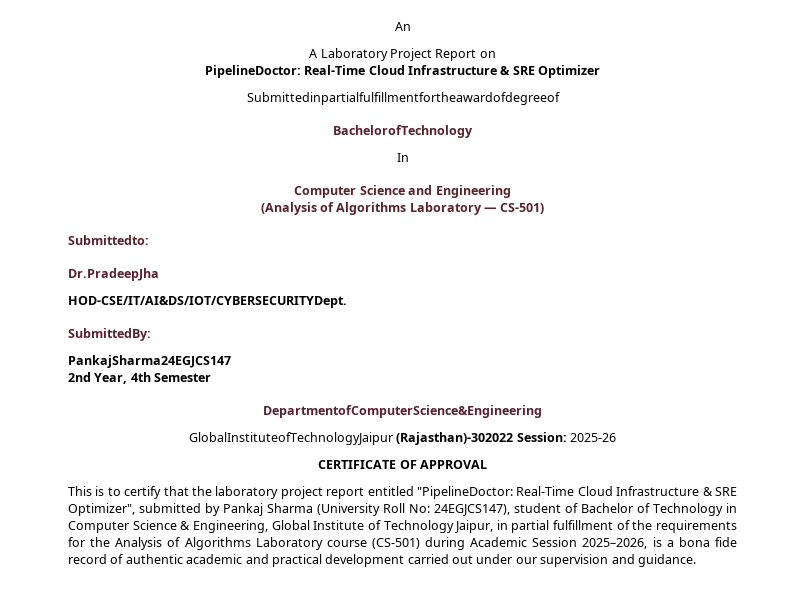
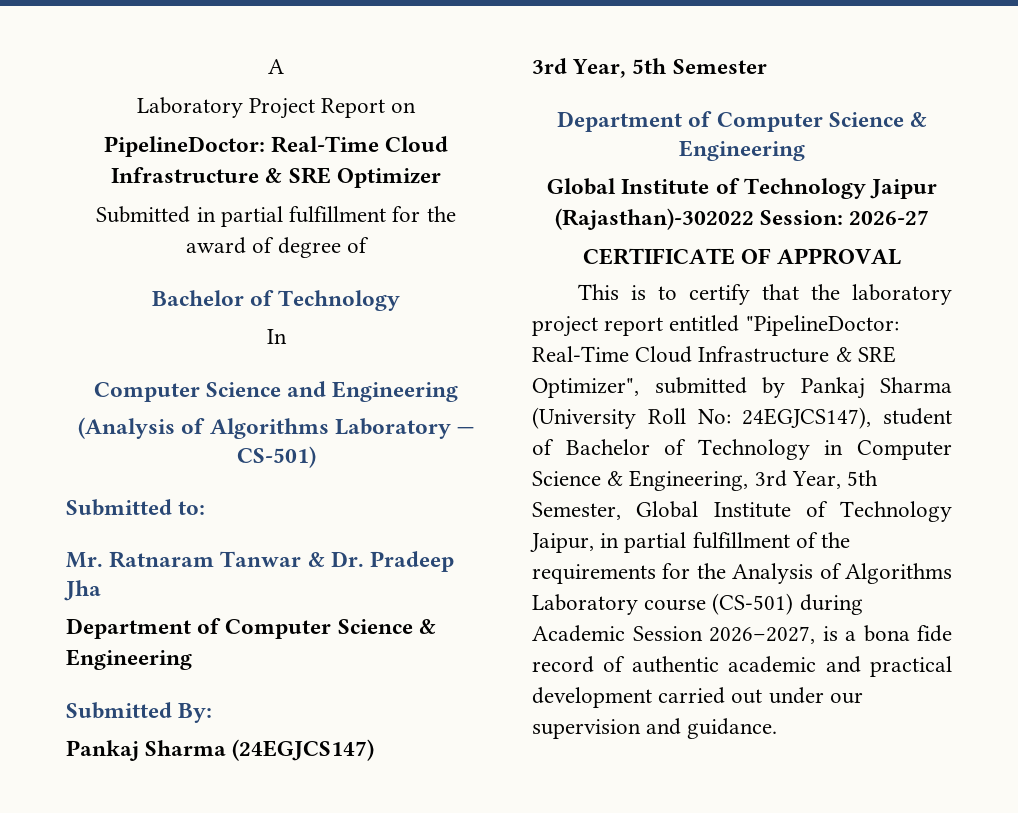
- An
- A Laboratory Project Report on
+ A
+ Laboratory Project Report on
- Submittedinpartialfulfillmentfortheawardofdegreeof
- BachelorofTechnology
+ Submitted in partial fulfillment for the award of degree of
+ Bachelor of Technology
- Submittedto:
- Dr.PradeepJha
- HOD-CSE/IT/AI&DS/IOT/CYBERSECURITYDept.
- SubmittedBy:
- PankajSharma24EGJCS147
- 2nd Year, 4th Semester
- DepartmentofComputerScience&Engineering
- GlobalInstituteofTechnologyJaipur (Rajasthan)-302022 Session: 2025-26
+ Submitted to:
+ Mr. Ratnaram Tanwar & Dr. Pradeep Jha
+ Department of Computer Science & Engineering
+ Submitted By:
+ Pankaj Sharma (24EGJCS147)
+ 3rd Year, 5th Semester
+ Department of Computer Science & Engineering
+ Global Institute of Technology Jaipur (Rajasthan)-302022 Session: 2026-27
- 24EGJCS147), student of Bachelor of Technology in Computer Science & Engineering, Global Institute of Technology Jaipur, in partial fulfillment of the requirements for the Analysis of Algorithms Laboratory course (CS-501) during Academic Session 2025–2026, is a bona fide record of authentic academic and practical development carried out under our supervision and guidance.
+ 24EGJCS147), student of Bachelor of Technology in Computer Science & Engineering, 3rd Year, 5th Semester, Global Institute of Technology Jaipur, in partial fulfillment of the requirements for the Analysis of Algorithms Laboratory course (CS-501) during Academic Session 2026–2027, is a bona fide record of authentic academic and practical development carried out under our supervision and guidance.

